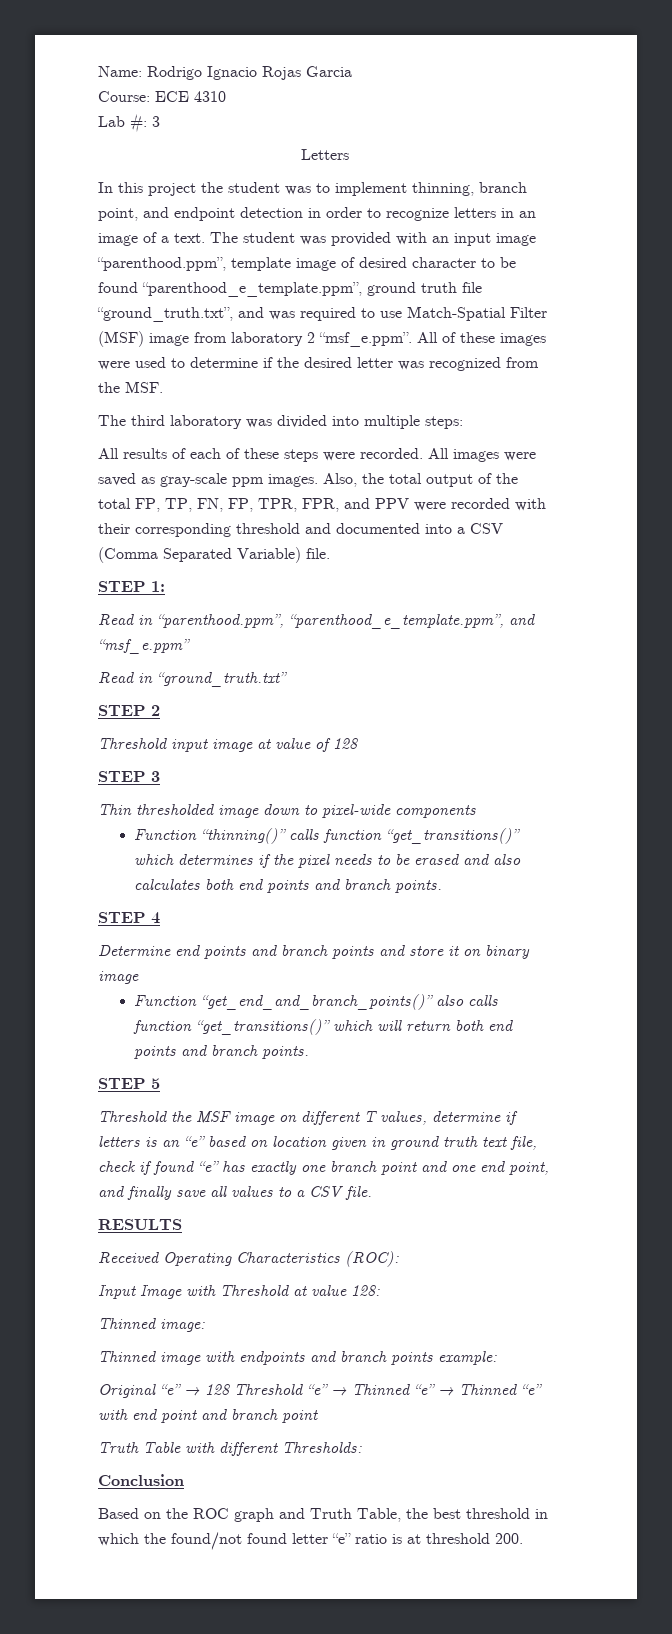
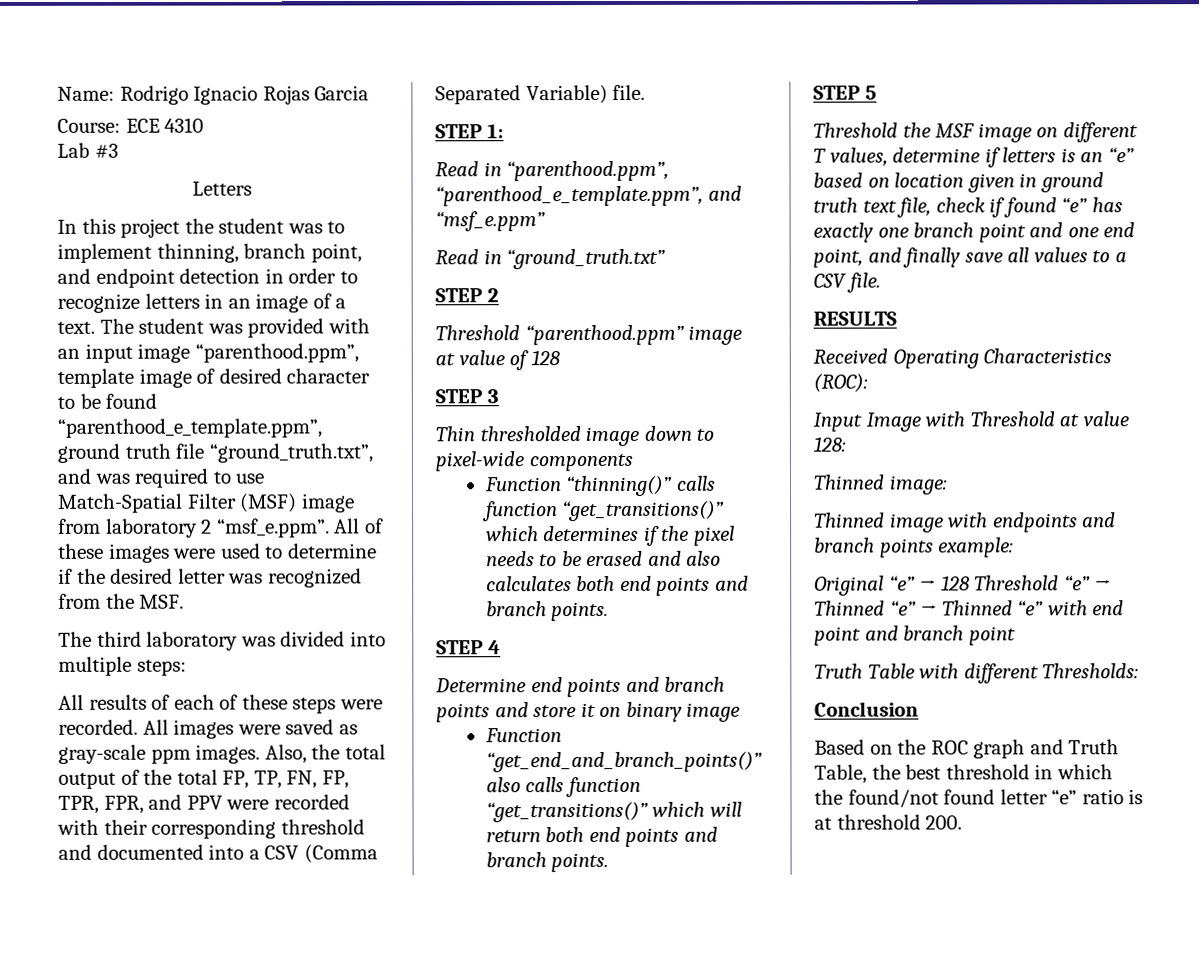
- Lab #: 3
+ Lab #3
- Threshold input image at value of 128
+ Threshold “parenthood.ppm” image at value of 128

